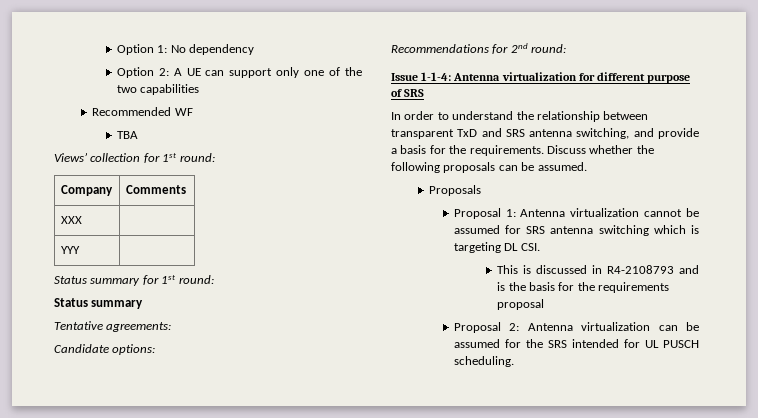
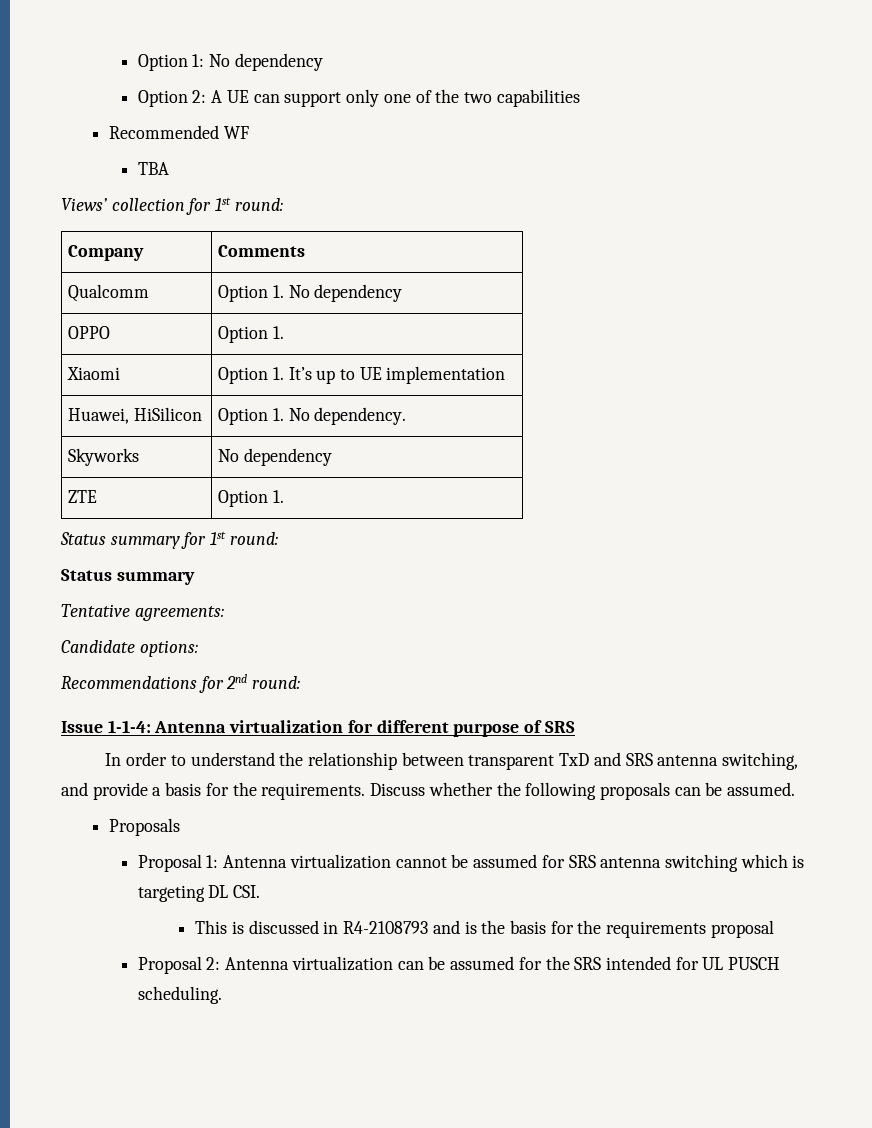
- XXX |
- YYY |
+ Qualcomm | Option 1. No dependency
+ OPPO | Option 1.
+ Xiaomi | Option 1. It’s up to UE implementation
+ Huawei, HiSilicon | Option 1. No dependency.
+ Skyworks | No dependency
+ ZTE | Option 1.

